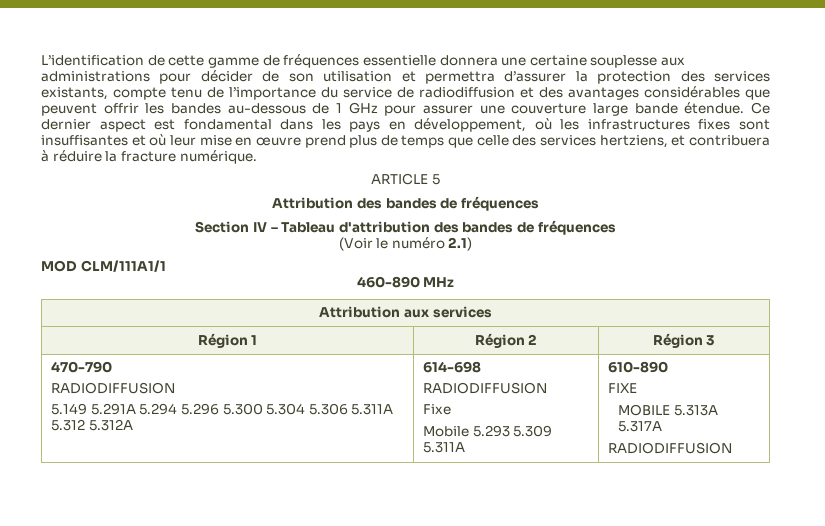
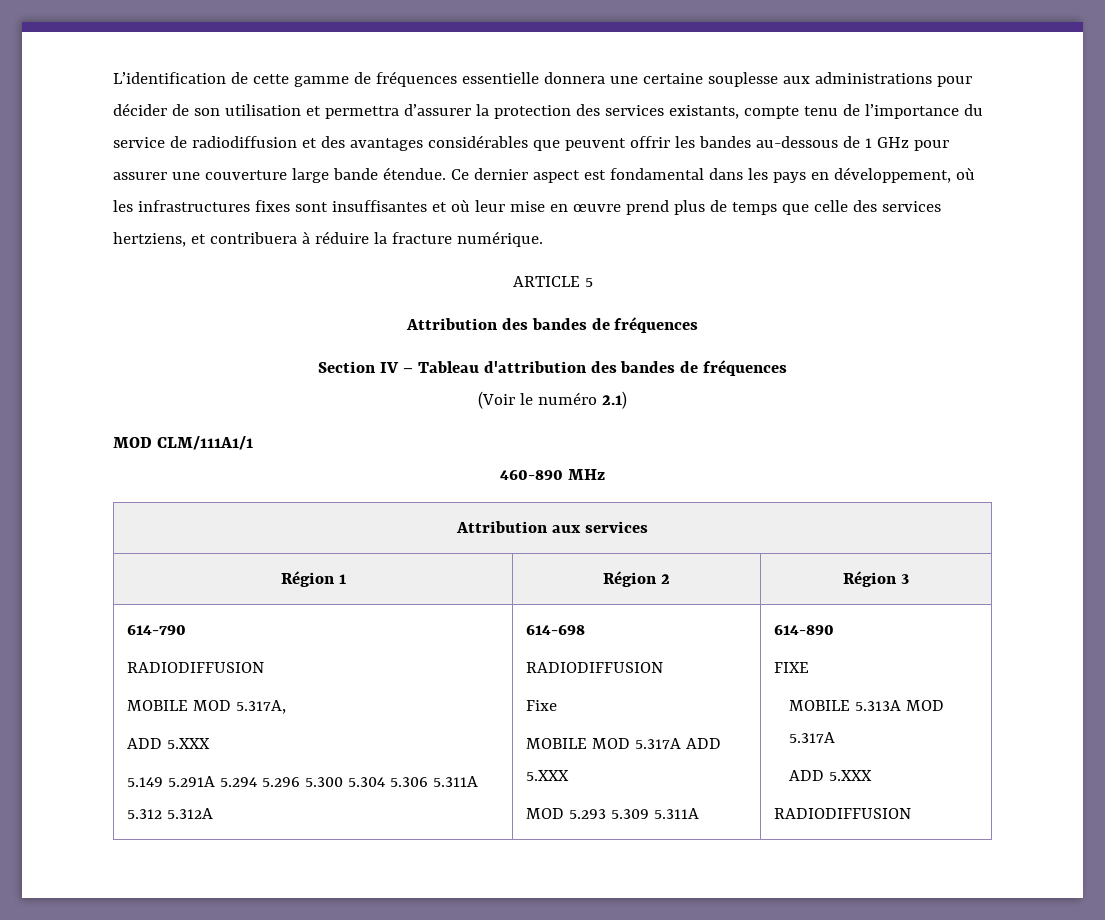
- 470-790
+ 614-790
  RADIODIFFUSION
+ MOBILE MOD 5.317A,
+ ADD 5.XXX
  5.149 5.291A 5.294 5.296 5.300 5.304 5.306 5.311A 5.312 5.312A | 614-698
  RADIODIFFUSION
  Fixe
- Mobile 5.293 5.309 5.311A | 610-890
+ MOBILE MOD 5.317A ADD 5.XXX
+ MOD 5.293 5.309 5.311A | 614-890
  FIXE
- MOBILE 5.313A 5.317A
+ MOBILE 5.313A MOD 5.317A
+ ADD 5.XXX

